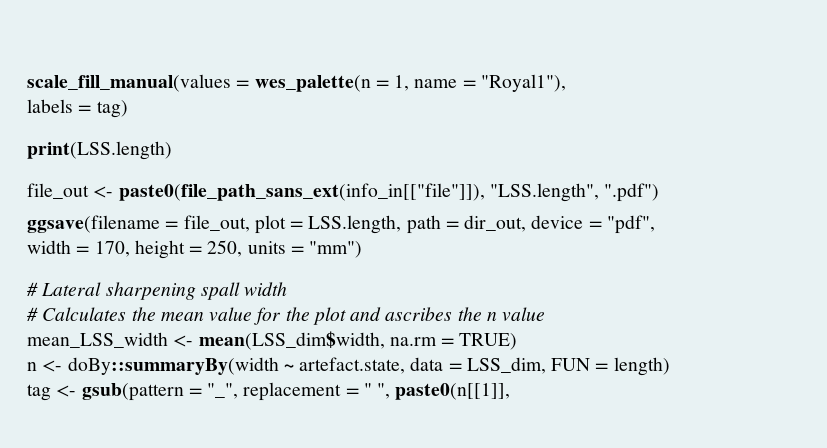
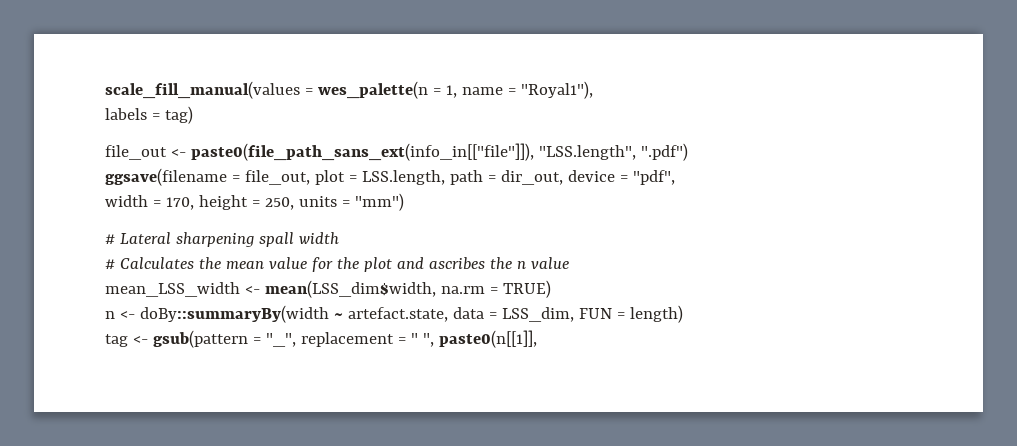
- print(LSS.length)

